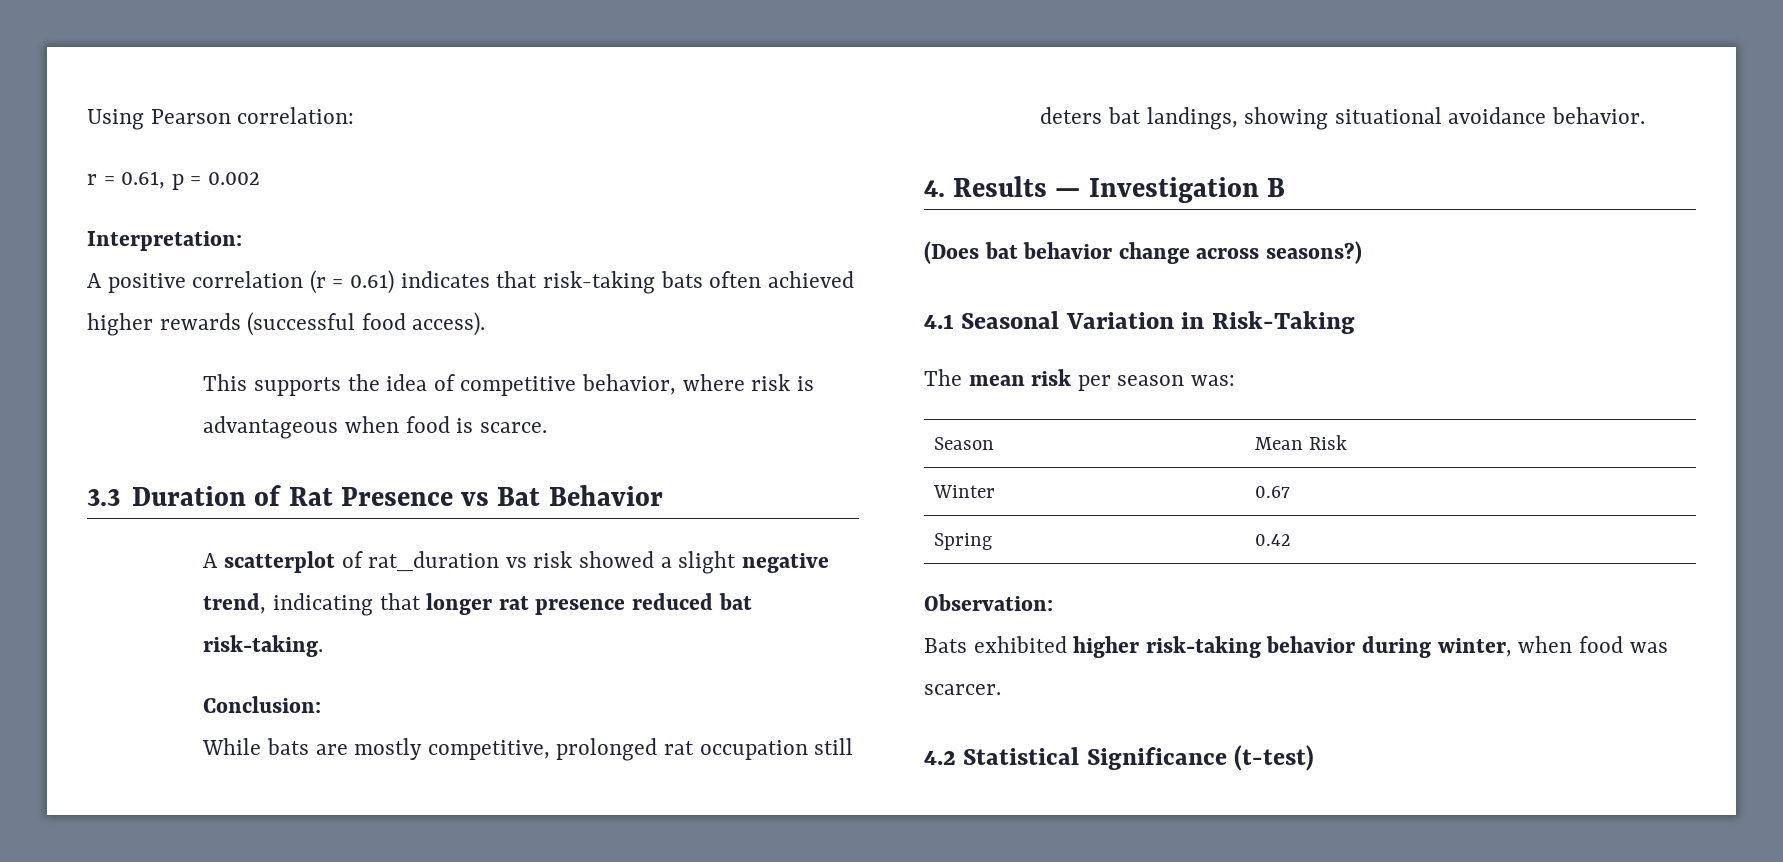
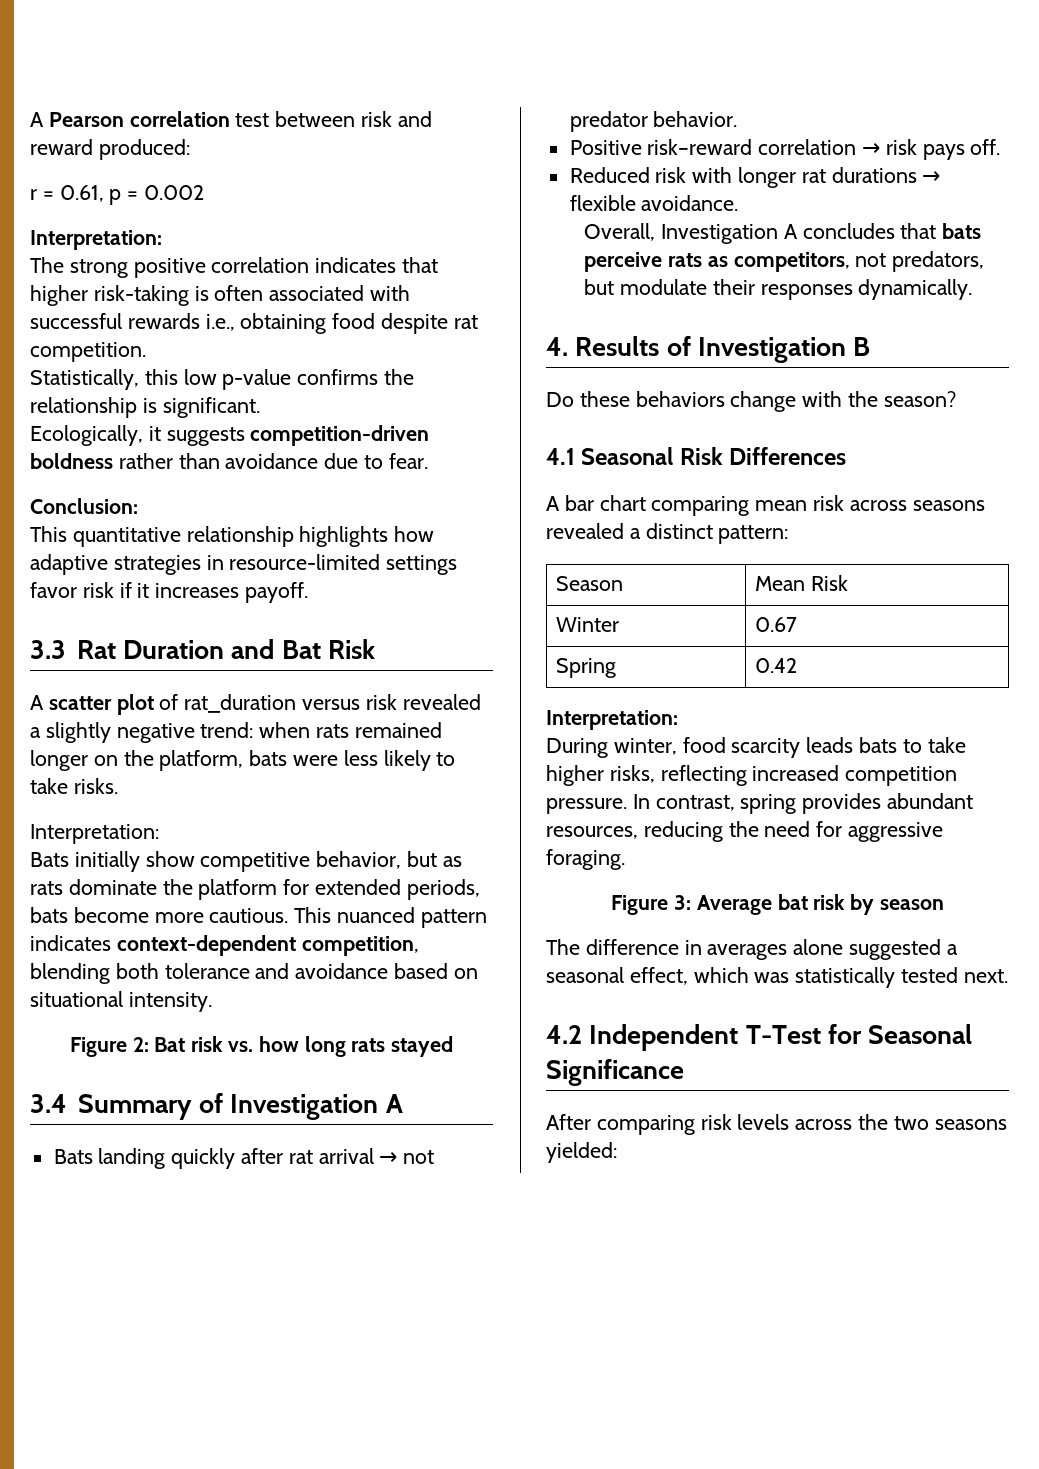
- Using Pearson correlation:
+ A Pearson correlation test between risk and reward produced:
- A positive correlation (r = 0.61) indicates that risk-taking bats often achieved higher rewards (successful food access).
- This supports the idea of competitive behavior, where risk is advantageous when food is scarce.
- 3.3 Duration of Rat Presence vs Bat Behavior
- A scatterplot of rat_duration vs risk showed a slight negative trend, indicating that longer rat presence reduced bat risk-taking.
+ The strong positive correlation indicates that higher risk-taking is often associated with successful rewards i.e., obtaining food despite rat competition.
+ Statistically, this low p-value confirms the relationship is significant.
+ Ecologically, it suggests competition-driven boldness rather than avoidance due to fear.
  Conclusion:
- While bats are mostly competitive, prolonged rat occupation still deters bat landings, showing situational avoidance behavior.
+ This quantitative relationship highlights how adaptive strategies in resource-limited settings favor risk if it increases payoff.
+ 3.3 Rat Duration and Bat Risk
+ A scatter plot of rat_duration versus risk revealed a slightly negative trend: when rats remained longer on the platform, bats were less likely to take risks.
+ Interpretation:
+ Bats initially show competitive behavior, but as rats dominate the platform for extended periods, bats become more cautious. This nuanced pattern indicates context-dependent competition, blending both tolerance and avoidance based on situational intensity.
+ Figure 2: Bat risk vs. how long rats stayed
+ 3.4 Summary of Investigation A
+ Bats landing quickly after rat arrival → not predator behavior.
+ Positive risk–reward correlation → risk pays off.
+ Reduced risk with longer rat durations → flexible avoidance.
+ Overall, Investigation A concludes that bats perceive rats as competitors, not predators, but modulate their responses dynamically.
- 4. Results — Investigation B
+ 4. Results of Investigation B
- (Does bat behavior change across seasons?)
- 4.1 Seasonal Variation in Risk-Taking
- The mean risk per season was:
+ Do these behaviors change with the season?
+ 4.1 Seasonal Risk Differences
+ A bar chart comparing mean risk across seasons revealed a distinct pattern:
  Spring | 0.42
- Observation:
- Bats exhibited higher risk-taking behavior during winter, when food was scarcer.
- 4.2 Statistical Significance (t-test)
+ Interpretation:
+ During winter, food scarcity leads bats to take higher risks, reflecting increased competition pressure. In contrast, spring provides abundant resources, reducing the need for aggressive foraging.
+ Figure 3: Average bat risk by season
+ The difference in averages alone suggested a seasonal effect, which was statistically tested next.
+ 4.2 Independent T-Test for Seasonal Significance
+ After comparing risk levels across the two seasons yielded:

